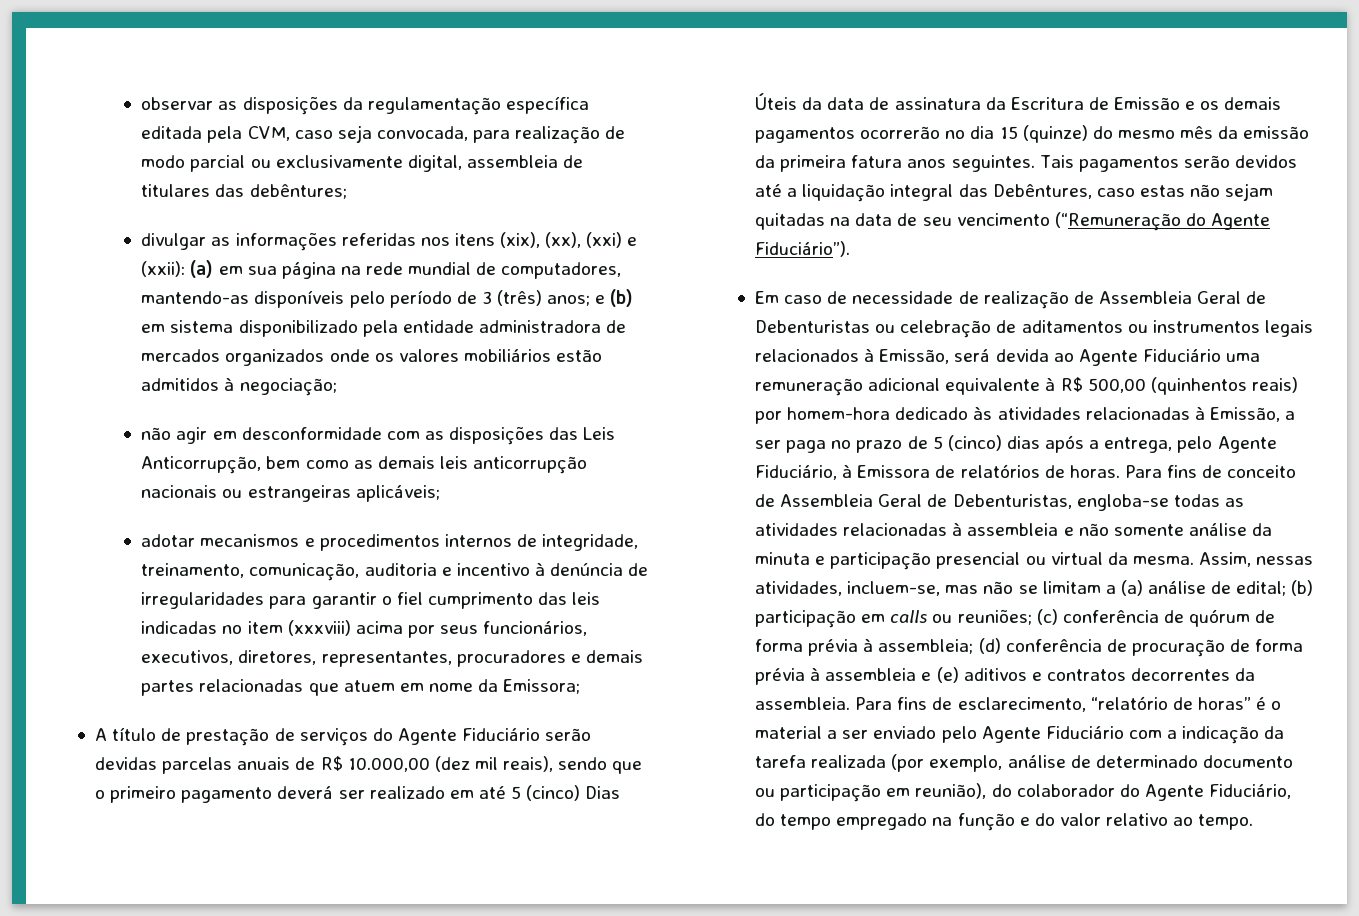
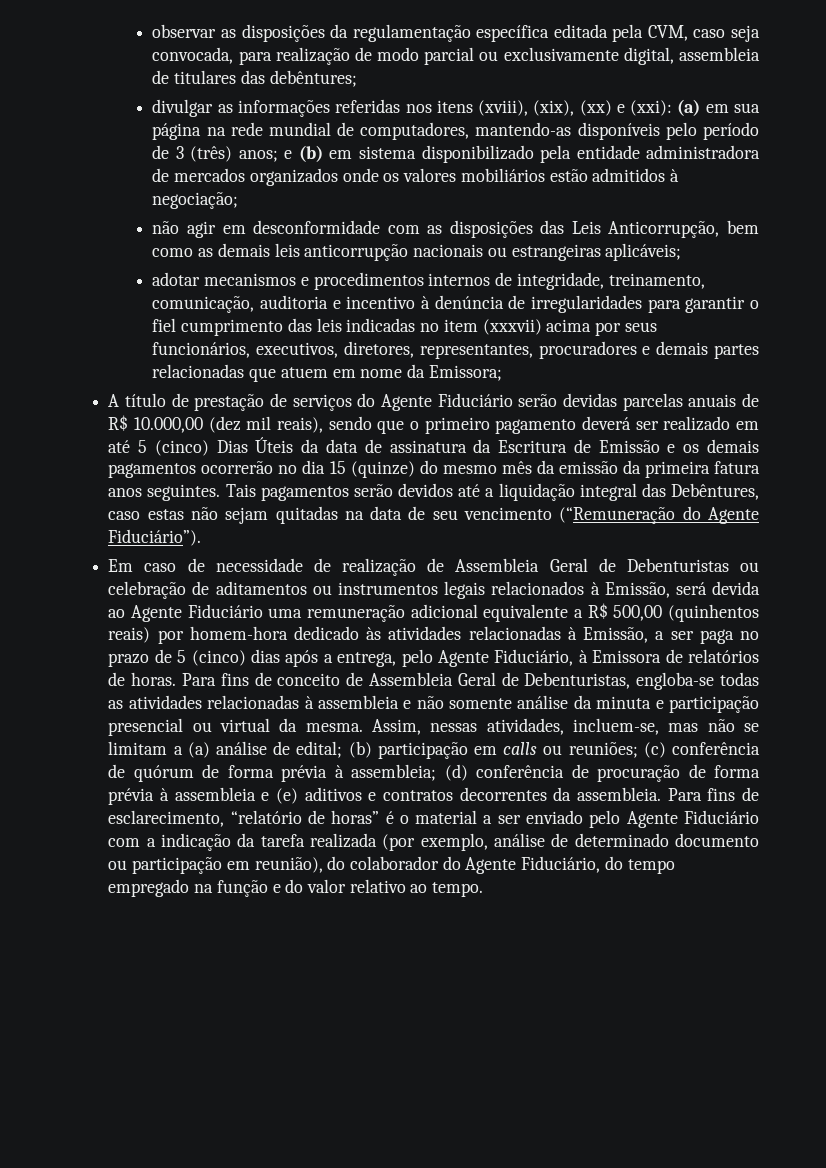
- divulgar as informações referidas nos itens (xix), (xx), (xxi) e (xxii): (a) em sua página na rede mundial de computadores, mantendo-as disponíveis pelo período de 3 (três) anos; e (b) em sistema disponibilizado pela entidade administradora de mercados organizados onde os valores mobiliários estão admitidos à negociação;
+ divulgar as informações referidas nos itens (xviii), (xix), (xx) e (xxi): (a) em sua página na rede mundial de computadores, mantendo-as disponíveis pelo período de 3 (três) anos; e (b) em sistema disponibilizado pela entidade administradora de mercados organizados onde os valores mobiliários estão admitidos à negociação;
- adotar mecanismos e procedimentos internos de integridade, treinamento, comunicação, auditoria e incentivo à denúncia de irregularidades para garantir o fiel cumprimento das leis indicadas no item (xxxviii) acima por seus funcionários, executivos, diretores, representantes, procuradores e demais partes relacionadas que atuem em nome da Emissora;
+ adotar mecanismos e procedimentos internos de integridade, treinamento, comunicação, auditoria e incentivo à denúncia de irregularidades para garantir o fiel cumprimento das leis indicadas no item (xxxvii) acima por seus funcionários, executivos, diretores, representantes, procuradores e demais partes relacionadas que atuem em nome da Emissora;
- Em caso de necessidade de realização de Assembleia Geral de Debenturistas ou celebração de aditamentos ou instrumentos legais relacionados à Emissão, será devida ao Agente Fiduciário uma remuneração adicional equivalente à R$ 500,00 (quinhentos reais) por homem-hora dedicado às atividades relacionadas à Emissão, a ser paga no prazo de 5 (cinco) dias após a entrega, pelo Agente Fiduciário, à Emissora de relatórios de horas.
+ Em caso de necessidade de realização de Assembleia Geral de Debenturistas ou celebração de aditamentos ou instrumentos legais relacionados à Emissão, será devida ao Agente Fiduciário uma remuneração adicional equivalente a R$ 500,00 (quinhentos reais) por homem-hora dedicado às atividades relacionadas à Emissão, a ser paga no prazo de 5 (cinco) dias após a entrega, pelo Agente Fiduciário, à Emissora de relatórios de horas.

